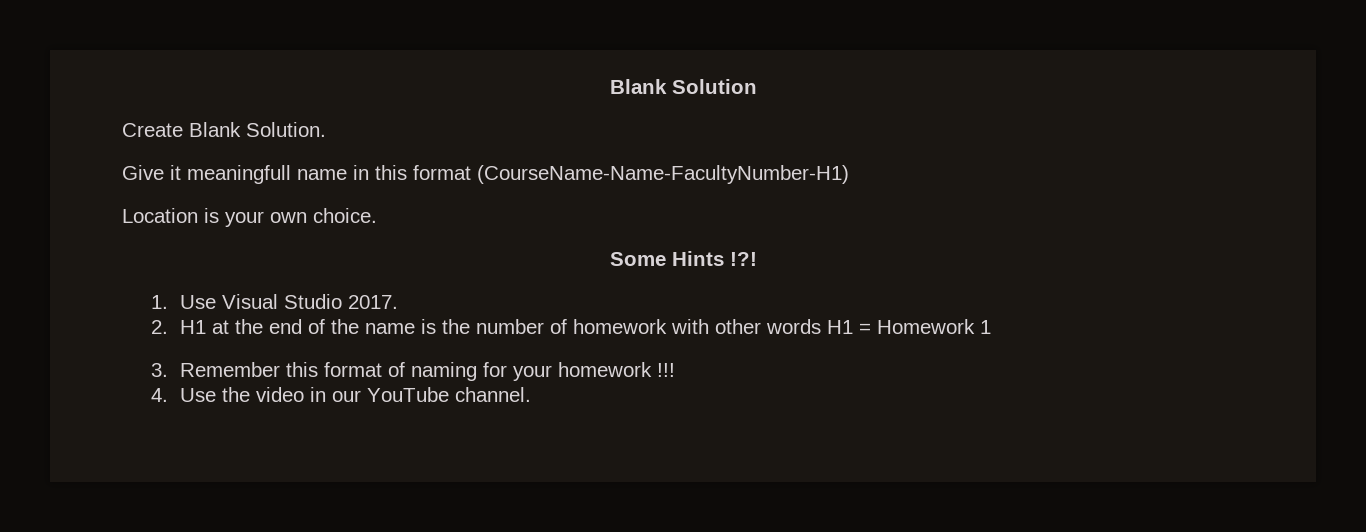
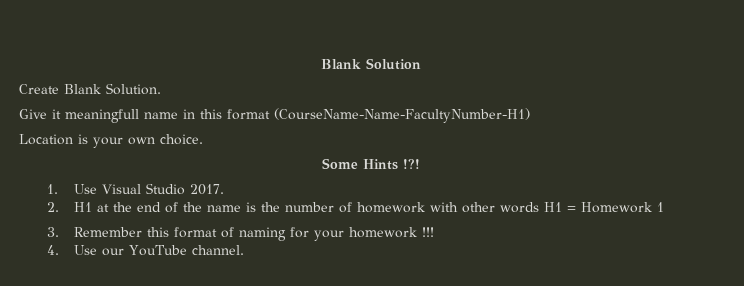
- 4. Use the video in our YouTube channel.
+ 4. Use our YouTube channel.

